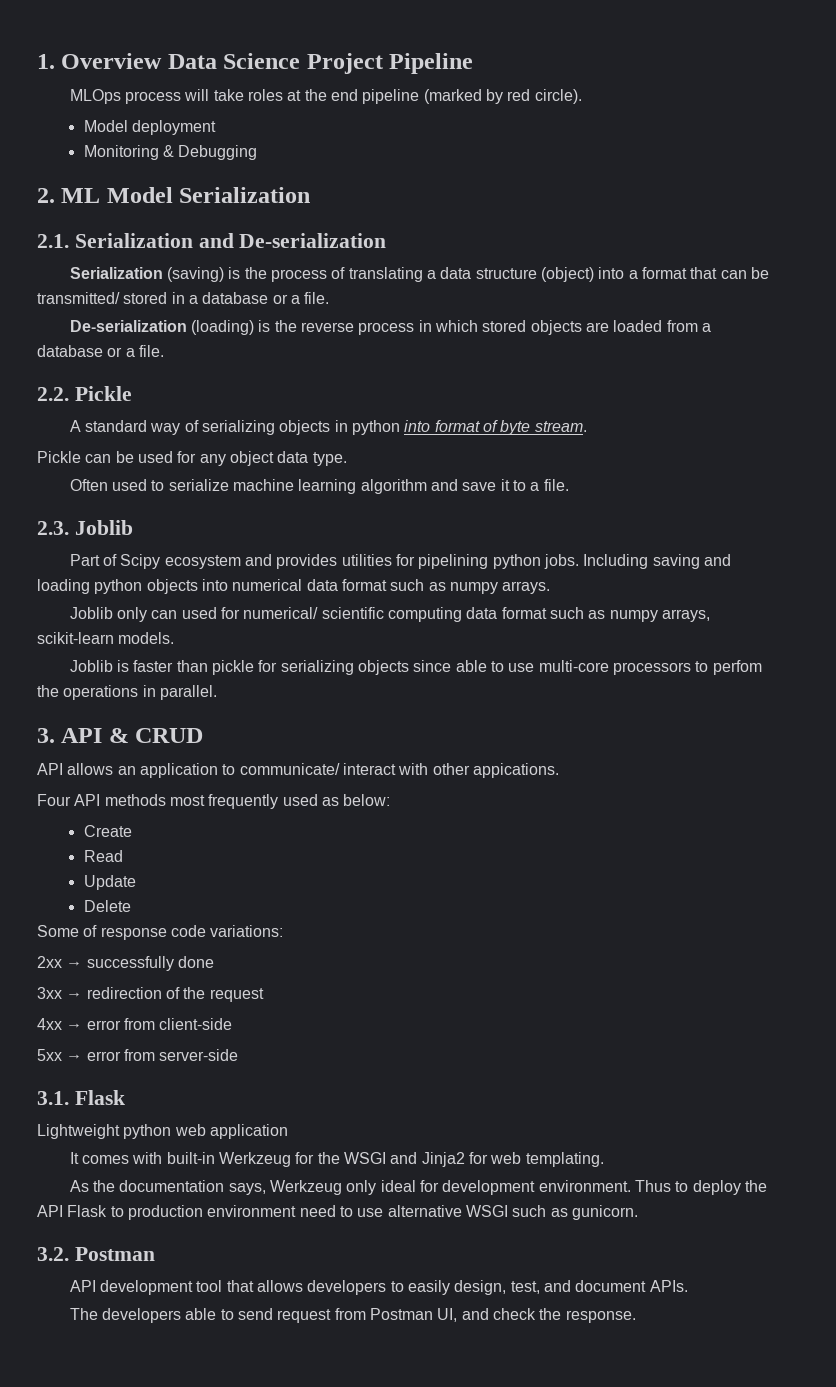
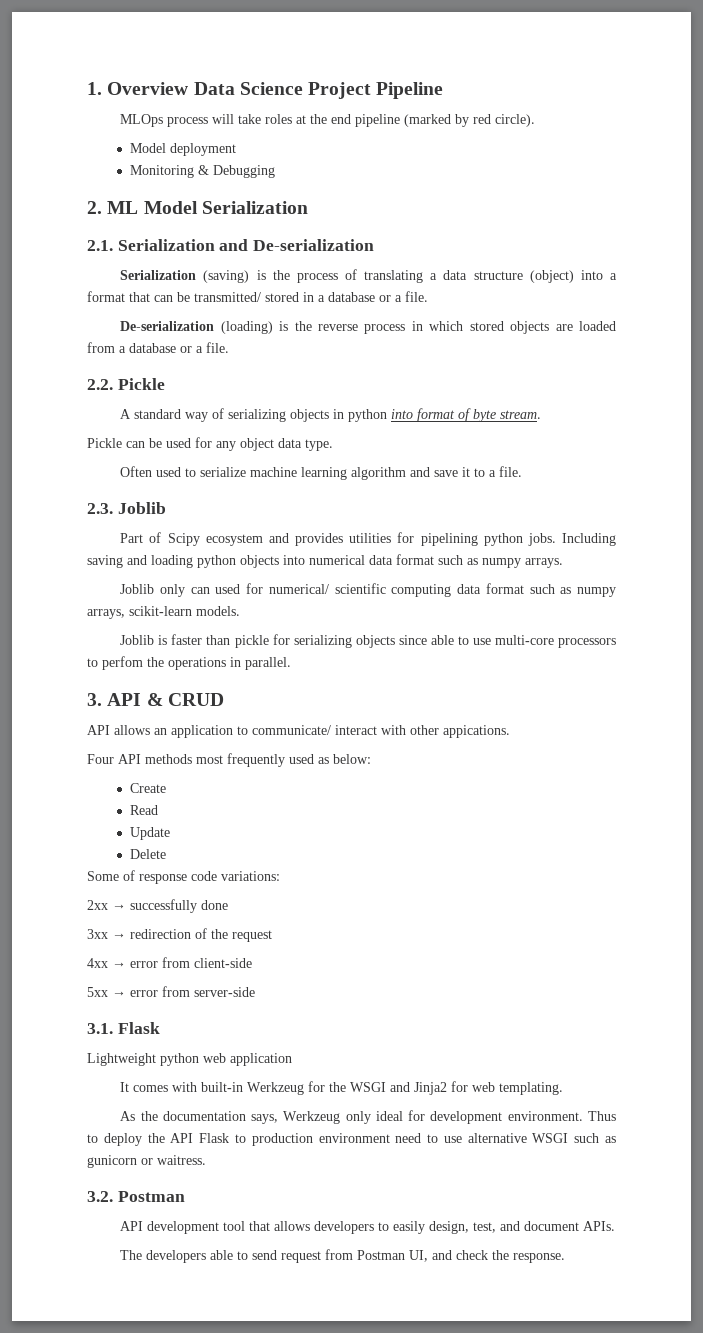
- Thus to deploy the API Flask to production environment need to use alternative WSGI such as gunicorn.
+ Thus to deploy the API Flask to production environment need to use alternative WSGI such as gunicorn or waitress.

